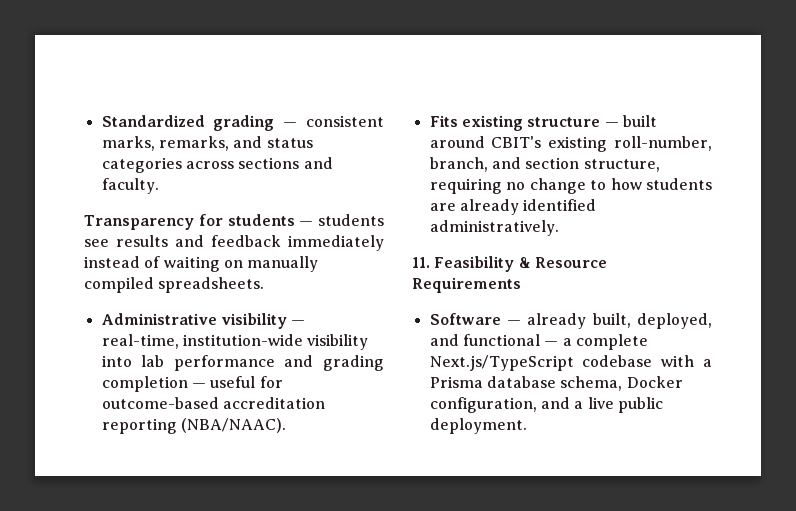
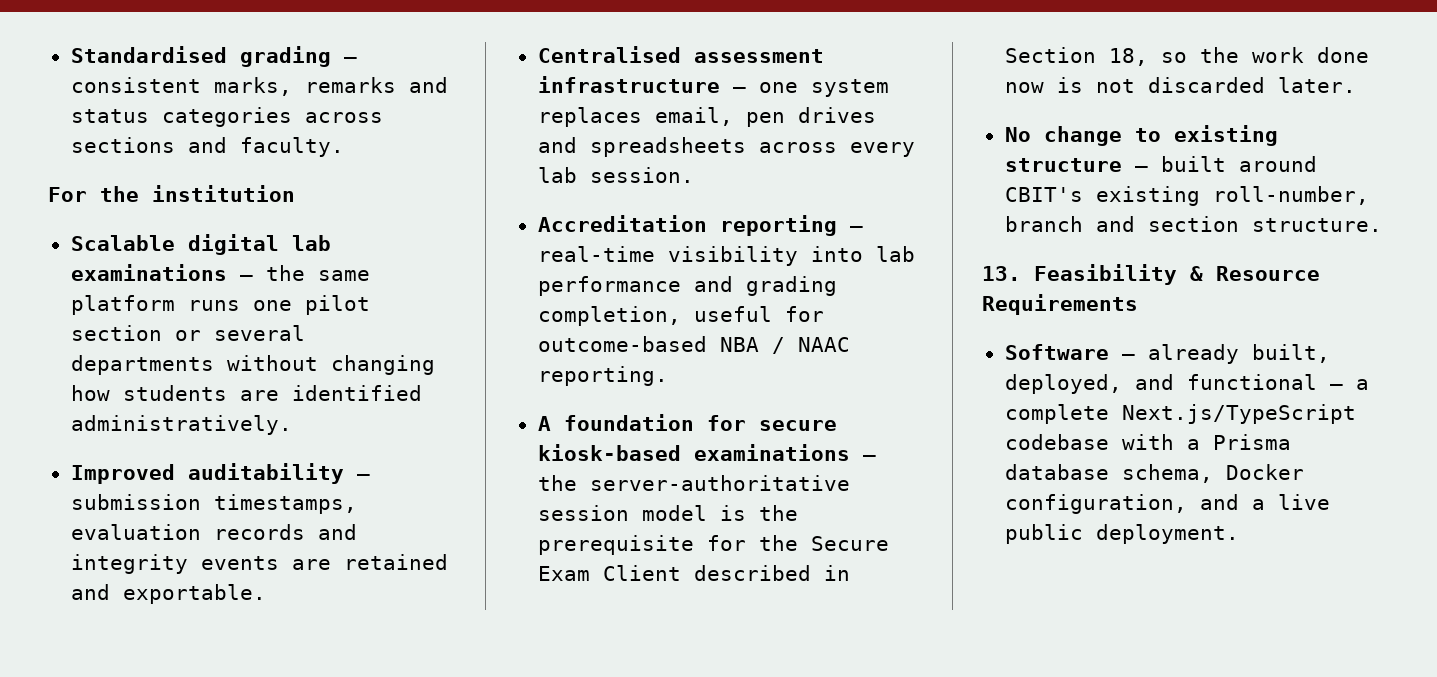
- Standardized grading — consistent marks, remarks, and status categories across sections and faculty.
+ Standardised grading — consistent marks, remarks and status categories across sections and faculty.
- Transparency for students — students see results and feedback immediately instead of waiting on manually compiled spreadsheets.
- Administrative visibility — real-time, institution-wide visibility into lab performance and grading completion — useful for outcome-based accreditation reporting (NBA/NAAC).
- Fits existing structure — built around CBIT's existing roll-number, branch, and section structure, requiring no change to how students are already identified administratively.
- 11. Feasibility & Resource Requirements
+ For the institution
+ Scalable digital lab examinations — the same platform runs one pilot section or several departments without changing how students are identified administratively.
+ Improved auditability — submission timestamps, evaluation records and integrity events are retained and exportable.
+ Centralised assessment infrastructure — one system replaces email, pen drives and spreadsheets across every lab session.
+ Accreditation reporting — real-time visibility into lab performance and grading completion, useful for outcome-based NBA / NAAC reporting.
+ A foundation for secure kiosk-based examinations — the server-authoritative session model is the prerequisite for the Secure Exam Client described in Section 18, so the work done now is not discarded later.
+ No change to existing structure — built around CBIT's existing roll-number, branch and section structure.
+ 13. Feasibility & Resource Requirements

